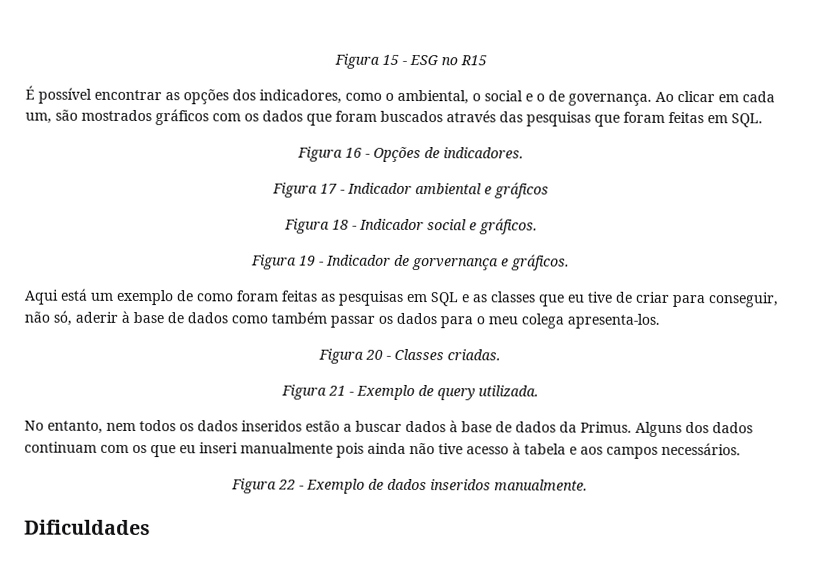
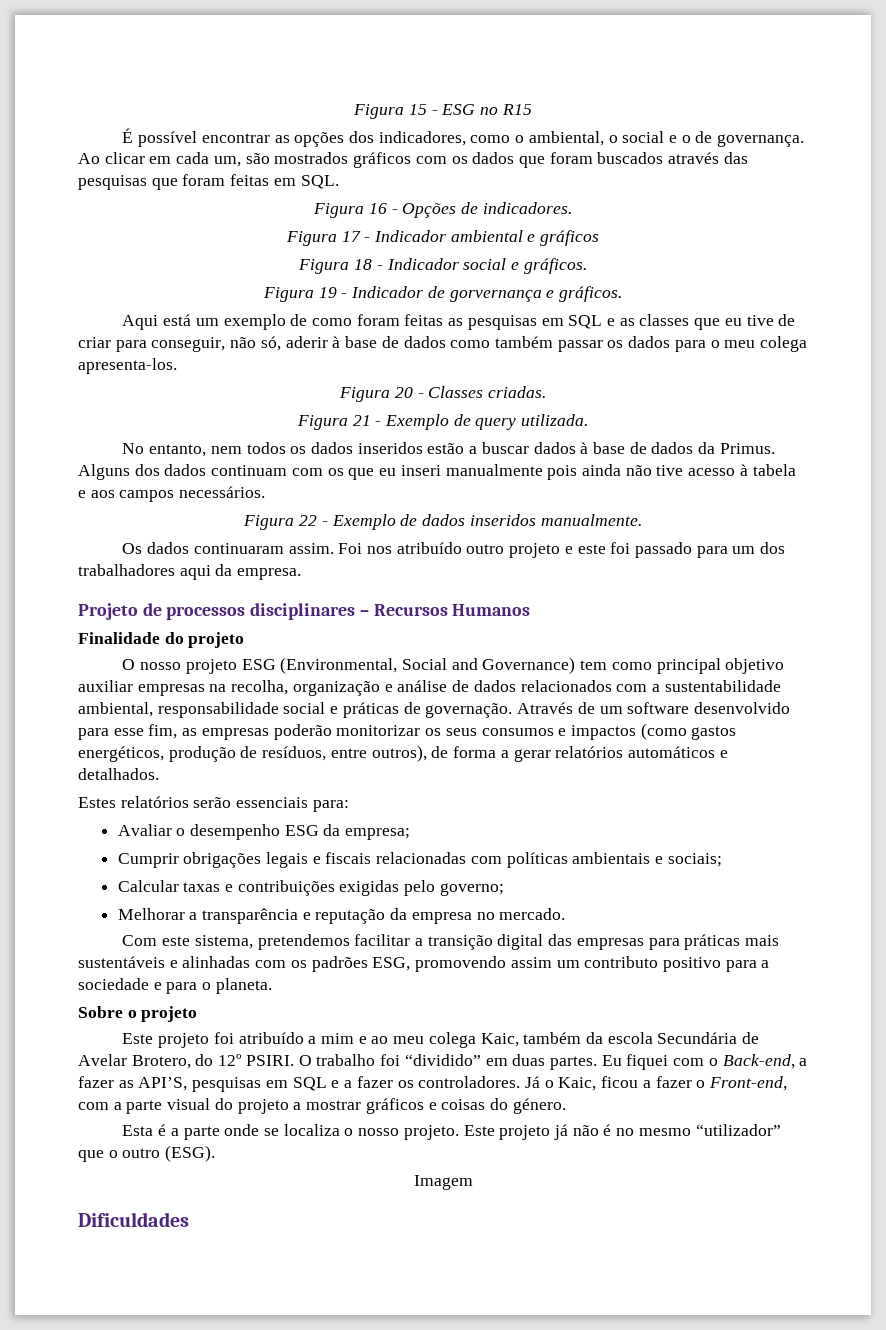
+ Os dados continuaram assim. Foi nos atribuído outro projeto e este foi passado para um dos trabalhadores aqui da empresa.
+ Projeto de processos disciplinares – Recursos Humanos
+ Finalidade do projeto
+ O nosso projeto ESG (Environmental, Social and Governance) tem como principal objetivo auxiliar empresas na recolha, organização e análise de dados relacionados com a sustentabilidade ambiental, responsabilidade social e práticas de governação. Através de um software desenvolvido para esse fim, as empresas poderão monitorizar os seus consumos e impactos (como gastos energéticos, produção de resíduos, entre outros), de forma a gerar relatórios automáticos e detalhados.
+ Estes relatórios serão essenciais para:
+ Avaliar o desempenho ESG da empresa;
+ Cumprir obrigações legais e fiscais relacionadas com políticas ambientais e sociais;
+ Calcular taxas e contribuições exigidas pelo governo;
+ Melhorar a transparência e reputação da empresa no mercado.
+ Com este sistema, pretendemos facilitar a transição digital das empresas para práticas mais sustentáveis e alinhadas com os padrões ESG, promovendo assim um contributo positivo para a sociedade e para o planeta.
+ Sobre o projeto
+ Este projeto foi atribuído a mim e ao meu colega Kaic, também da escola Secundária de Avelar Brotero, do 12º PSIRI. O trabalho foi “dividido” em duas partes. Eu fiquei com o Back-end, a fazer as API’S, pesquisas em SQL e a fazer os controladores. Já o Kaic, ficou a fazer o Front-end, com a parte visual do projeto a mostrar gráficos e coisas do género.
+ Esta é a parte onde se localiza o nosso projeto. Este projeto já não é no mesmo “utilizador” que o outro (ESG).
+ Imagem

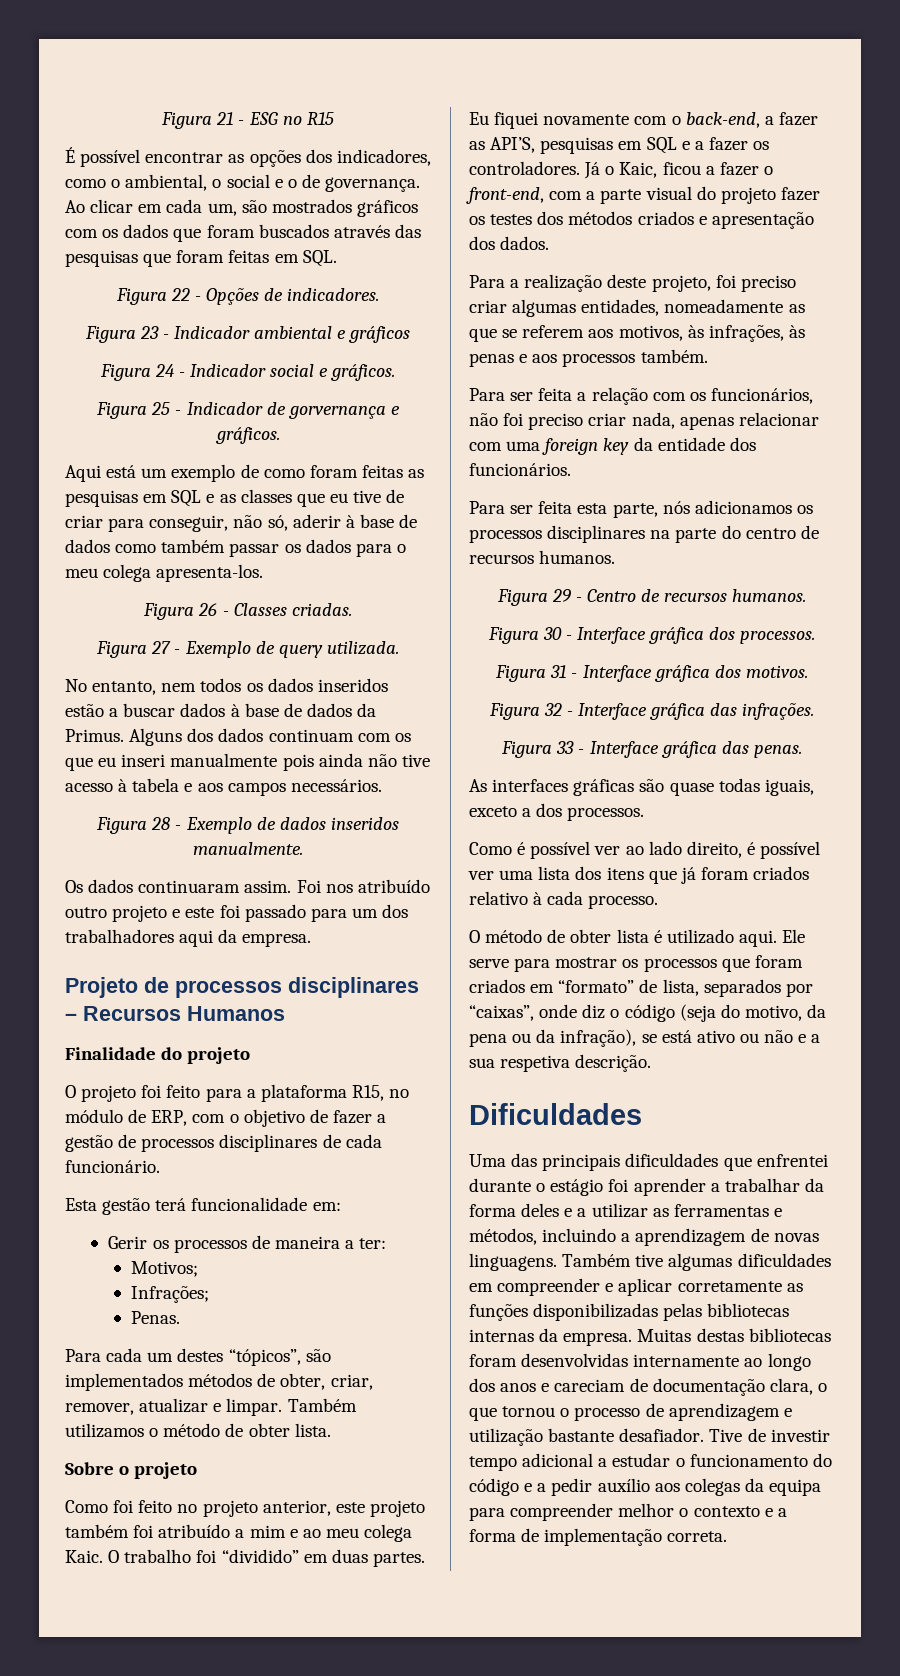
- Figura 15 - ESG no R15
+ Figura 21 - ESG no R15
- Figura 16 - Opções de indicadores.
+ Figura 22 - Opções de indicadores.
- Figura 17 - Indicador ambiental e gráficos
+ Figura 23 - Indicador ambiental e gráficos
- Figura 18 - Indicador social e gráficos.
+ Figura 24 - Indicador social e gráficos.
- Figura 19 - Indicador de gorvernança e gráficos.
+ Figura 25 - Indicador de gorvernança e gráficos.
- Figura 20 - Classes criadas.
+ Figura 26 - Classes criadas.
- Figura 21 - Exemplo de query utilizada.
+ Figura 27 - Exemplo de query utilizada.
- Figura 22 - Exemplo de dados inseridos manualmente.
+ Figura 28 - Exemplo de dados inseridos manualmente.
- O nosso projeto ESG (Environmental, Social and Governance) tem como principal objetivo auxiliar empresas na recolha, organização e análise de dados relacionados com a sustentabilidade ambiental, responsabilidade social e práticas de governação. Através de um software desenvolvido para esse fim, as empresas poderão monitorizar os seus consumos e impactos (como gastos energéticos, produção de resíduos, entre outros), de forma a gerar relatórios automáticos e detalhados.
- Estes relatórios serão essenciais para:
- Avaliar o desempenho ESG da empresa;
- Cumprir obrigações legais e fiscais relacionadas com políticas ambientais e sociais;
- Calcular taxas e contribuições exigidas pelo governo;
- Melhorar a transparência e reputação da empresa no mercado.
- Com este sistema, pretendemos facilitar a transição digital das empresas para práticas mais sustentáveis e alinhadas com os padrões ESG, promovendo assim um contributo positivo para a sociedade e para o planeta.
+ O projeto foi feito para a plataforma R15, no módulo de ERP, com o objetivo de fazer a gestão de processos disciplinares de cada funcionário.
+ Esta gestão terá funcionalidade em:
+ Gerir os processos de maneira a ter:
+ Motivos;
+ Infrações;
+ Penas.
+ Para cada um destes “tópicos”, são implementados métodos de obter, criar, remover, atualizar e limpar. Também utilizamos o método de obter lista.
  Sobre o projeto
- Este projeto foi atribuído a mim e ao meu colega Kaic, também da escola Secundária de Avelar Brotero, do 12º PSIRI.
+ Como foi feito no projeto anterior, este projeto também foi atribuído a mim e ao meu colega Kaic.
- Eu fiquei com o Back-end, a fazer as API’S, pesquisas em SQL e a fazer os controladores.
+ Eu fiquei novamente com o back-end, a fazer as API’S, pesquisas em SQL e a fazer os controladores.
- Já o Kaic, ficou a fazer o Front-end, com a parte visual do projeto a mostrar gráficos e coisas do género.
- Esta é a parte onde se localiza o nosso projeto. Este projeto já não é no mesmo “utilizador” que o outro (ESG).
- Imagem
+ Já o Kaic, ficou a fazer o front-end, com a parte visual do projeto fazer os testes dos métodos criados e apresentação dos dados.
+ Para a realização deste projeto, foi preciso criar algumas entidades, nomeadamente as que se referem aos motivos, às infrações, às penas e aos processos também.
+ Para ser feita a relação com os funcionários, não foi preciso criar nada, apenas relacionar com uma foreign key da entidade dos funcionários.
+ Para ser feita esta parte, nós adicionamos os processos disciplinares na parte do centro de recursos humanos.
+ Figura 29 - Centro de recursos humanos.
+ Figura 30 - Interface gráfica dos processos.
+ Figura 31 - Interface gráfica dos motivos.
+ Figura 32 - Interface gráfica das infrações.
+ Figura 33 - Interface gráfica das penas.
+ As interfaces gráficas são quase todas iguais, exceto a dos processos.
+ Como é possível ver ao lado direito, é possível ver uma lista dos itens que já foram criados relativo à cada processo.
+ O método de obter lista é utilizado aqui. Ele serve para mostrar os processos que foram criados em “formato” de lista, separados por “caixas”, onde diz o código (seja do motivo, da pena ou da infração), se está ativo ou não e a sua respetiva descrição.
  Dificuldades
+ Uma das principais dificuldades que enfrentei durante o estágio foi aprender a trabalhar da forma deles e a utilizar as ferramentas e métodos, incluindo a aprendizagem de novas linguagens. Também tive algumas dificuldades em compreender e aplicar corretamente as funções disponibilizadas pelas bibliotecas internas da empresa. Muitas destas bibliotecas foram desenvolvidas internamente ao longo dos anos e careciam de documentação clara, o que tornou o processo de aprendizagem e utilização bastante desafiador. Tive de investir tempo adicional a estudar o funcionamento do código e a pedir auxílio aos colegas da equipa para compreender melhor o contexto e a forma de implementação correta.

